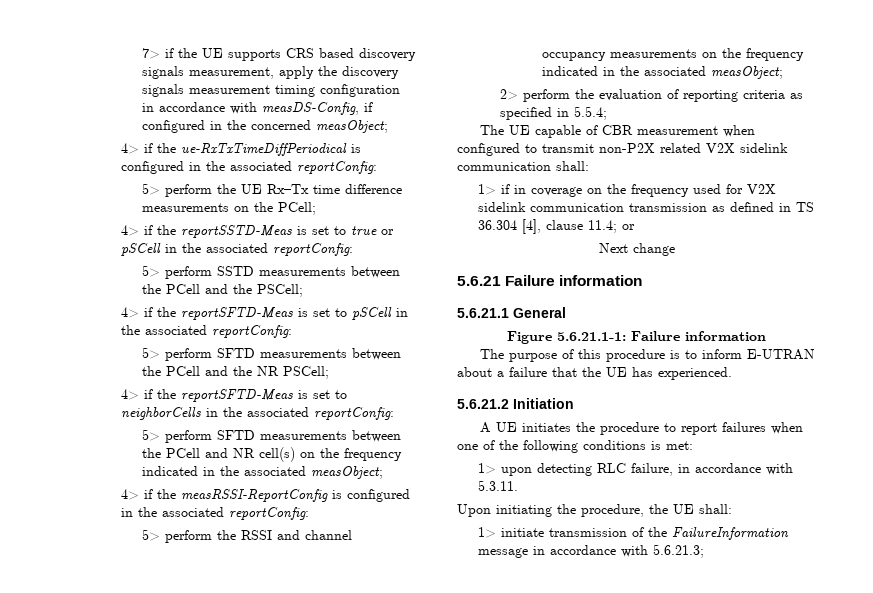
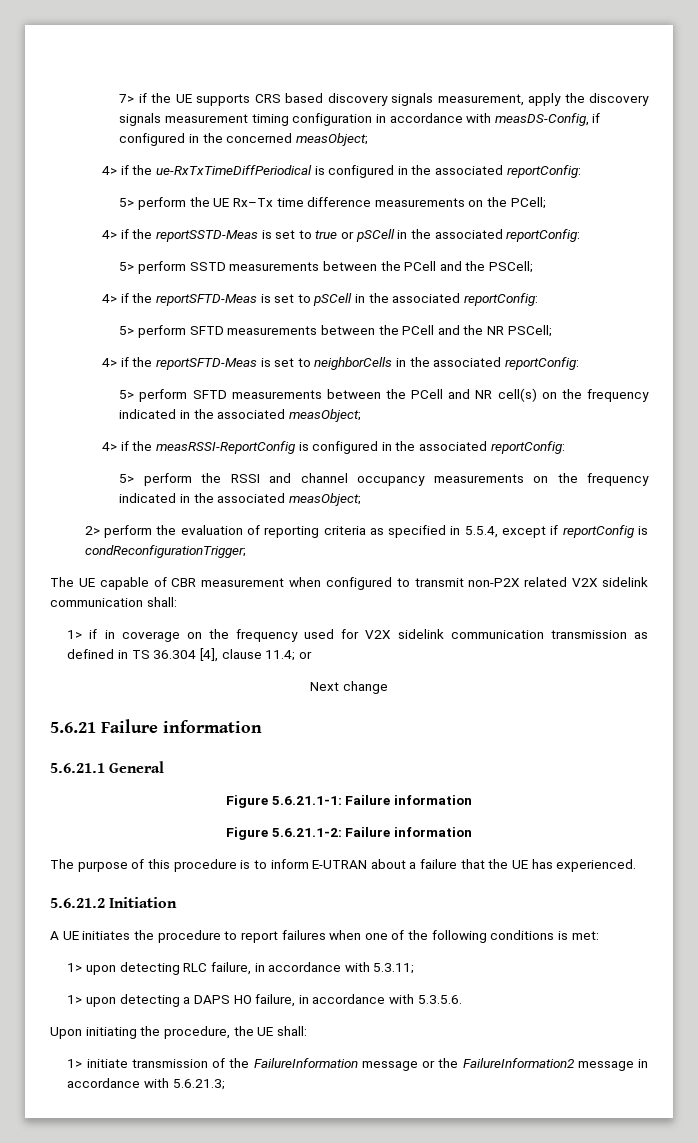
- 2> perform the evaluation of reporting criteria as specified in 5.5.4;
+ 2> perform the evaluation of reporting criteria as specified in 5.5.4, except if reportConfig is condReconfigurationTrigger;
+ Figure 5.6.21.1-2: Failure information
- 1> upon detecting RLC failure, in accordance with 5.3.11.
+ 1> upon detecting RLC failure, in accordance with 5.3.11;
+ 1> upon detecting a DAPS HO failure, in accordance with 5.3.5.6.
- 1> initiate transmission of the FailureInformation message in accordance with 5.6.21.3;
+ 1> initiate transmission of the FailureInformation message or the FailureInformation2 message in accordance with 5.6.21.3;

